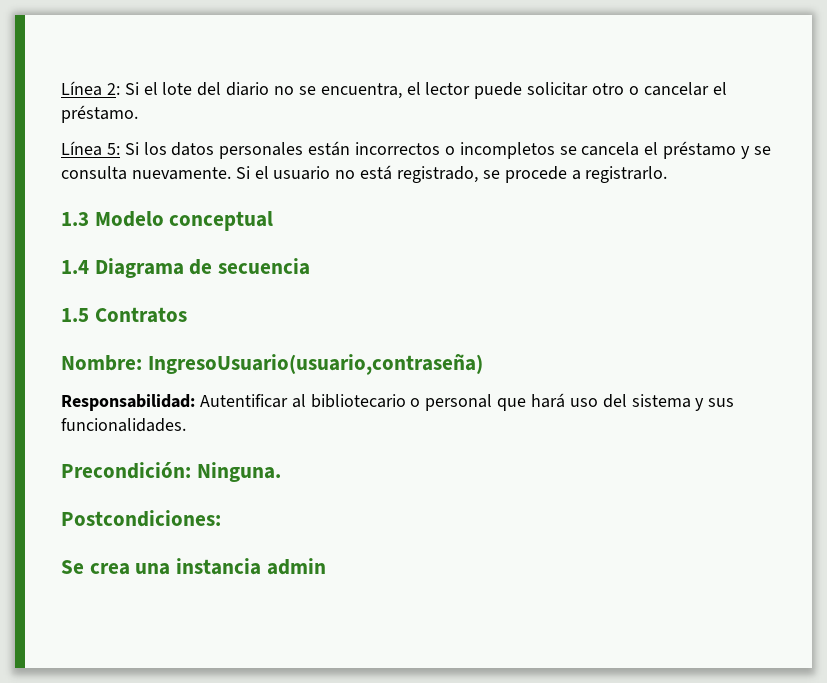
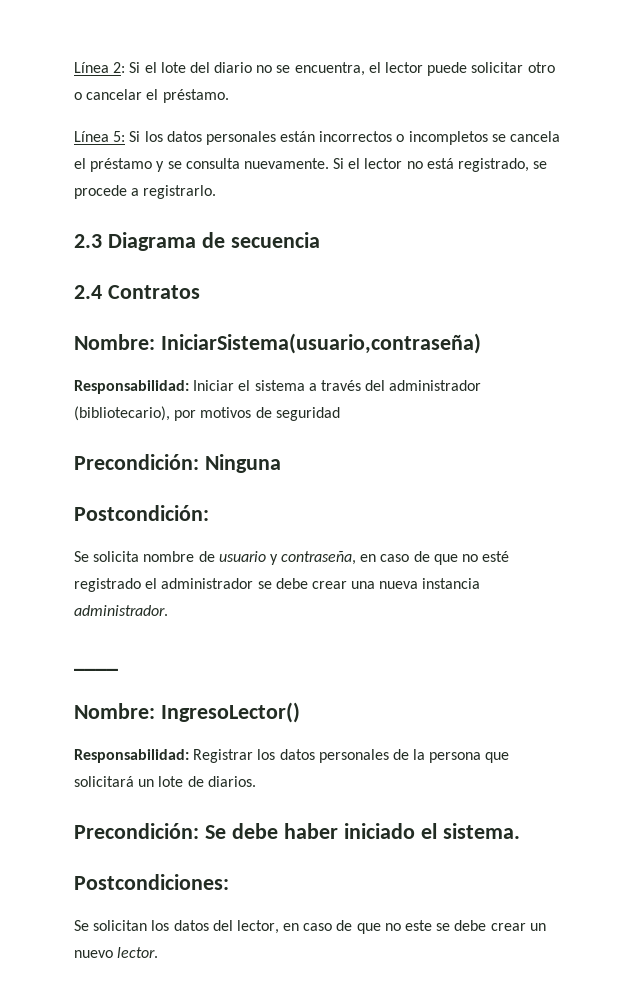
- Si el usuario no está registrado, se procede a registrarlo.
+ Si el lector no está registrado, se procede a registrarlo.
- 1.3 Modelo conceptual
- 1.4 Diagrama de secuencia
+ 2.3 Diagrama de secuencia
- 1.5 Contratos
+ 2.4 Contratos
- Nombre: IngresoUsuario(usuario,contraseña)
- Responsabilidad: Autentificar al bibliotecario o personal que hará uso del sistema y sus funcionalidades.
- Precondición: Ninguna.
+ Nombre: IniciarSistema(usuario,contraseña)
+ Responsabilidad: Iniciar el sistema a través del administrador (bibliotecario), por motivos de seguridad
+ Precondición: Ninguna
+ Postcondición:
+ Se solicita nombre de usuario y contraseña, en caso de que no esté registrado el administrador se debe crear una nueva instancia administrador.
+ ____
+ Nombre: IngresoLector()
+ Responsabilidad: Registrar los datos personales de la persona que solicitará un lote de diarios.
+ Precondición: Se debe haber iniciado el sistema.
  Postcondiciones:
- Se crea una instancia admin
+ Se solicitan los datos del lector, en caso de que no este se debe crear un nuevo lector.

